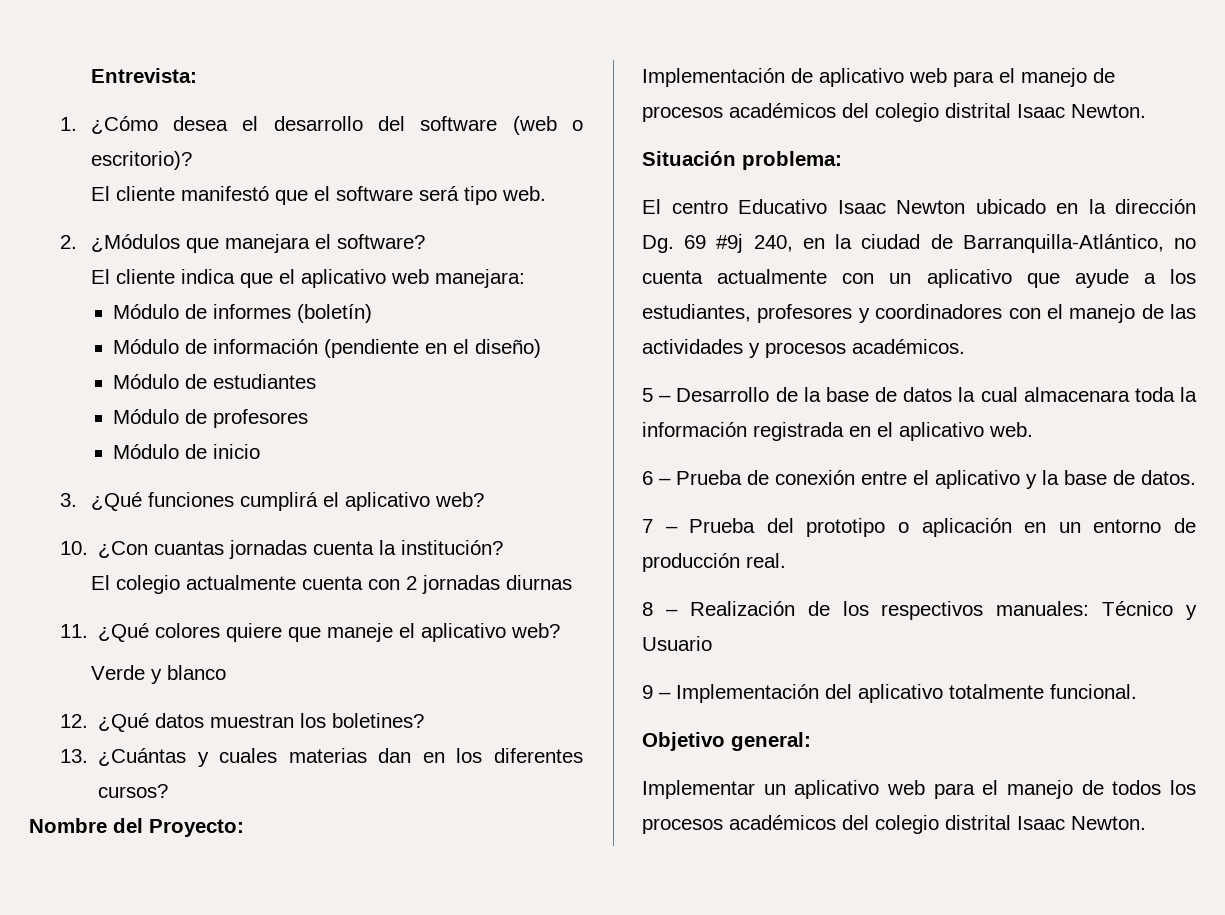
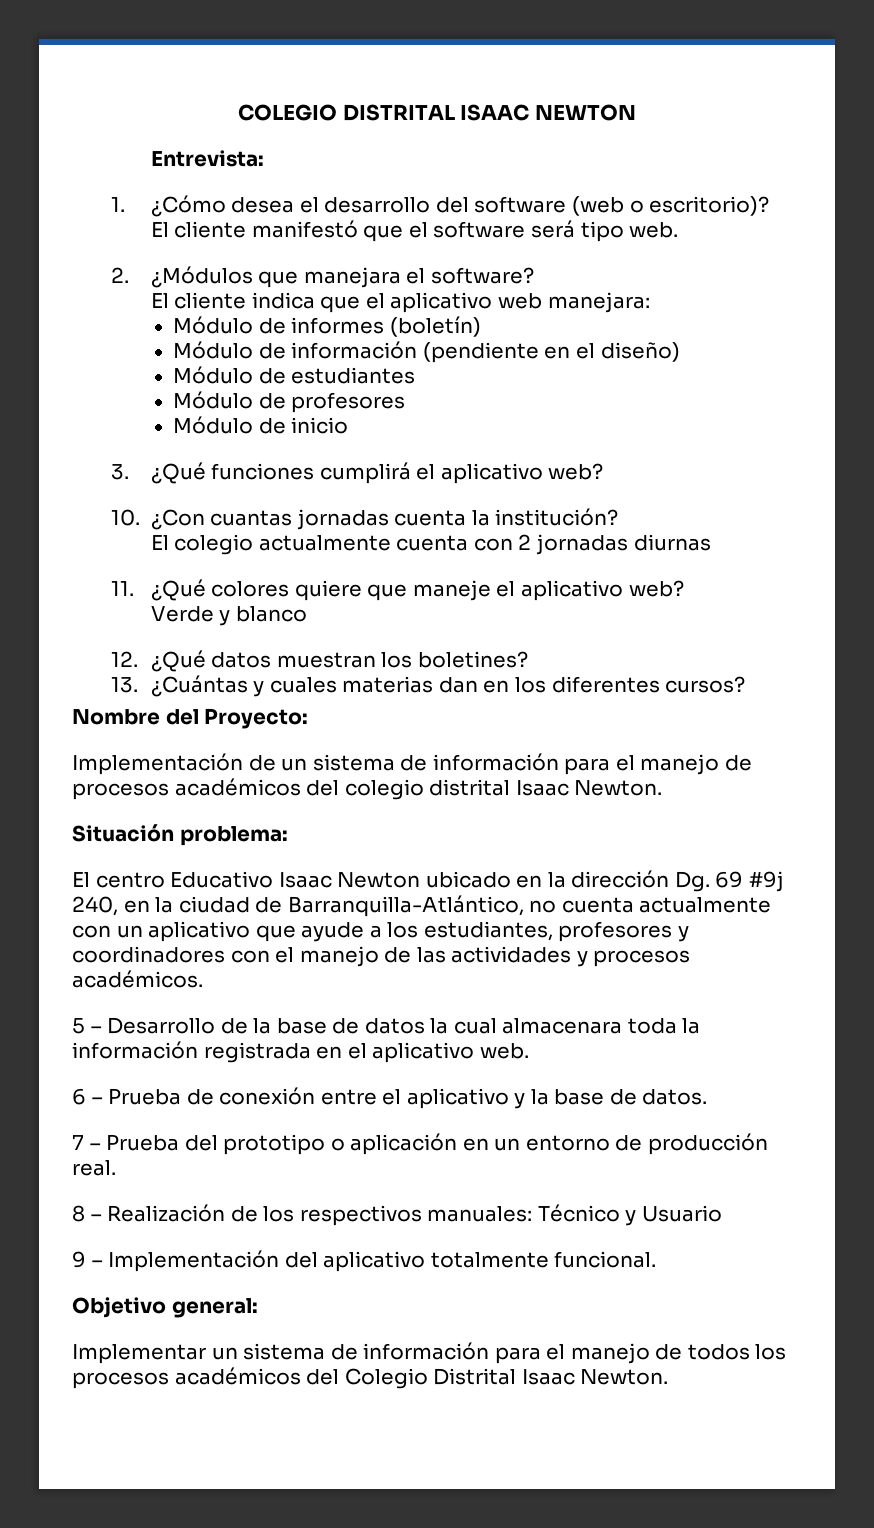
+ COLEGIO DISTRITAL ISAAC NEWTON
- Implementación de aplicativo web para el manejo de procesos académicos del colegio distrital Isaac Newton.
+ Implementación de un sistema de información para el manejo de procesos académicos del colegio distrital Isaac Newton.
- Implementar un aplicativo web para el manejo de todos los procesos académicos del colegio distrital Isaac Newton.
+ Implementar un sistema de información para el manejo de todos los procesos académicos del Colegio Distrital Isaac Newton.

